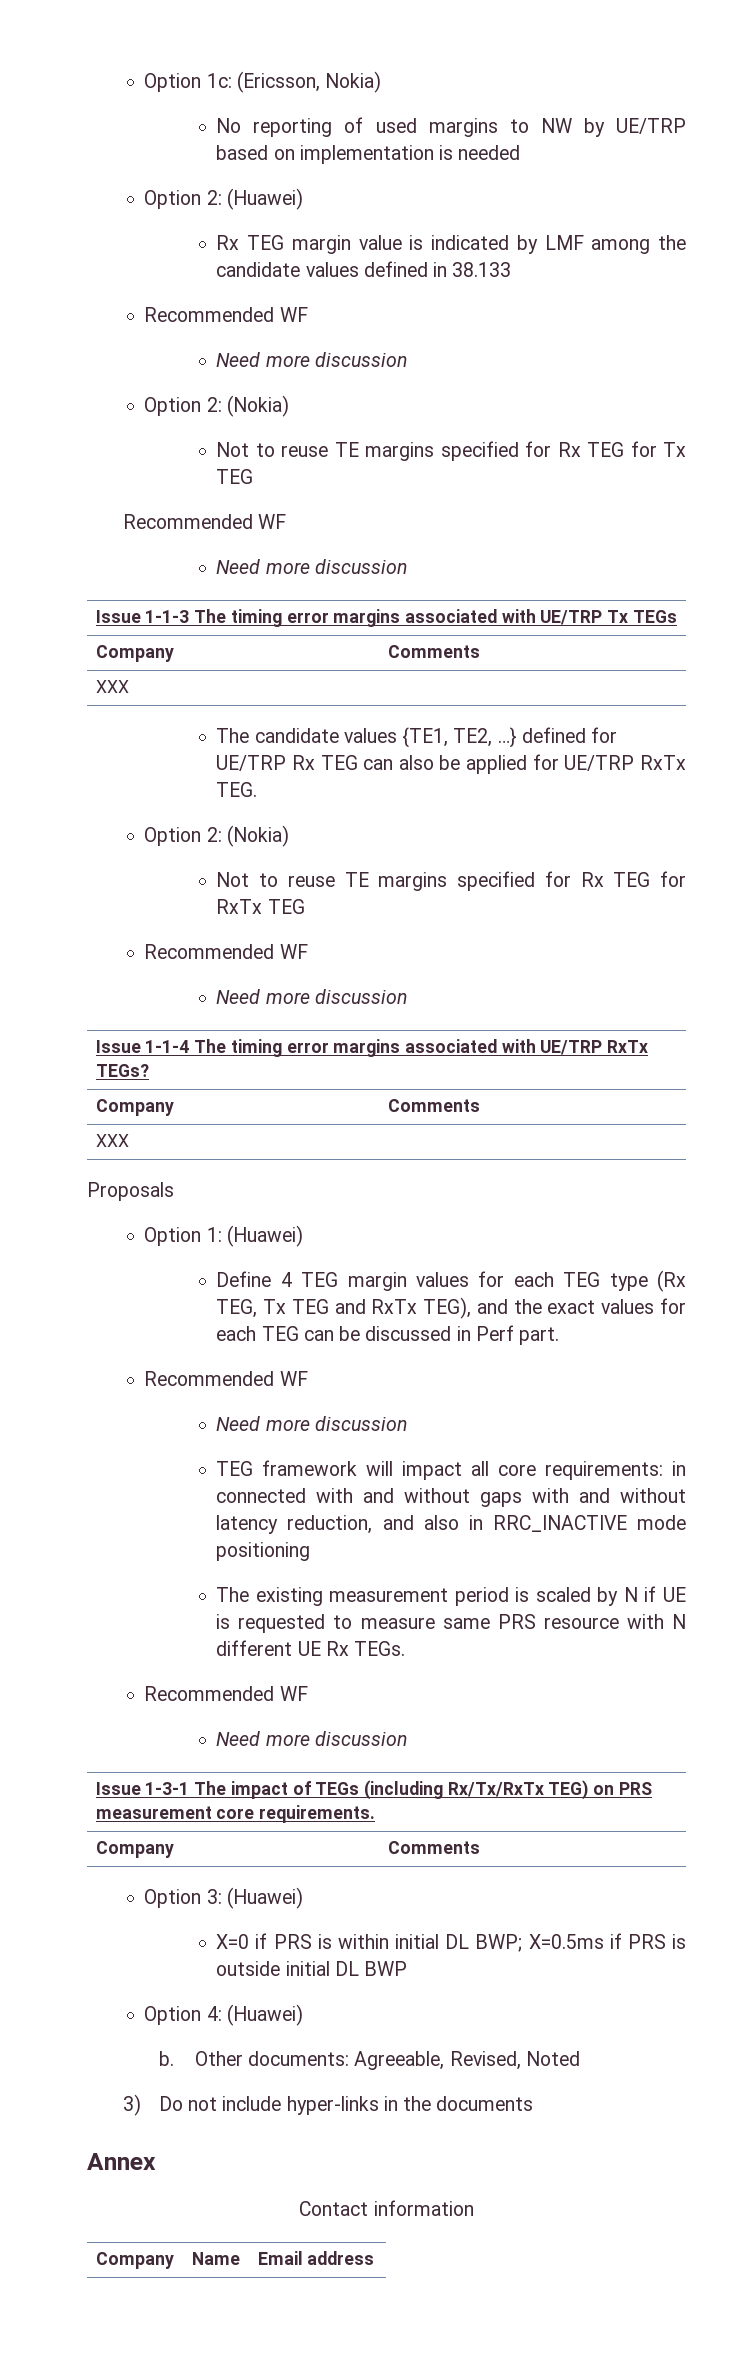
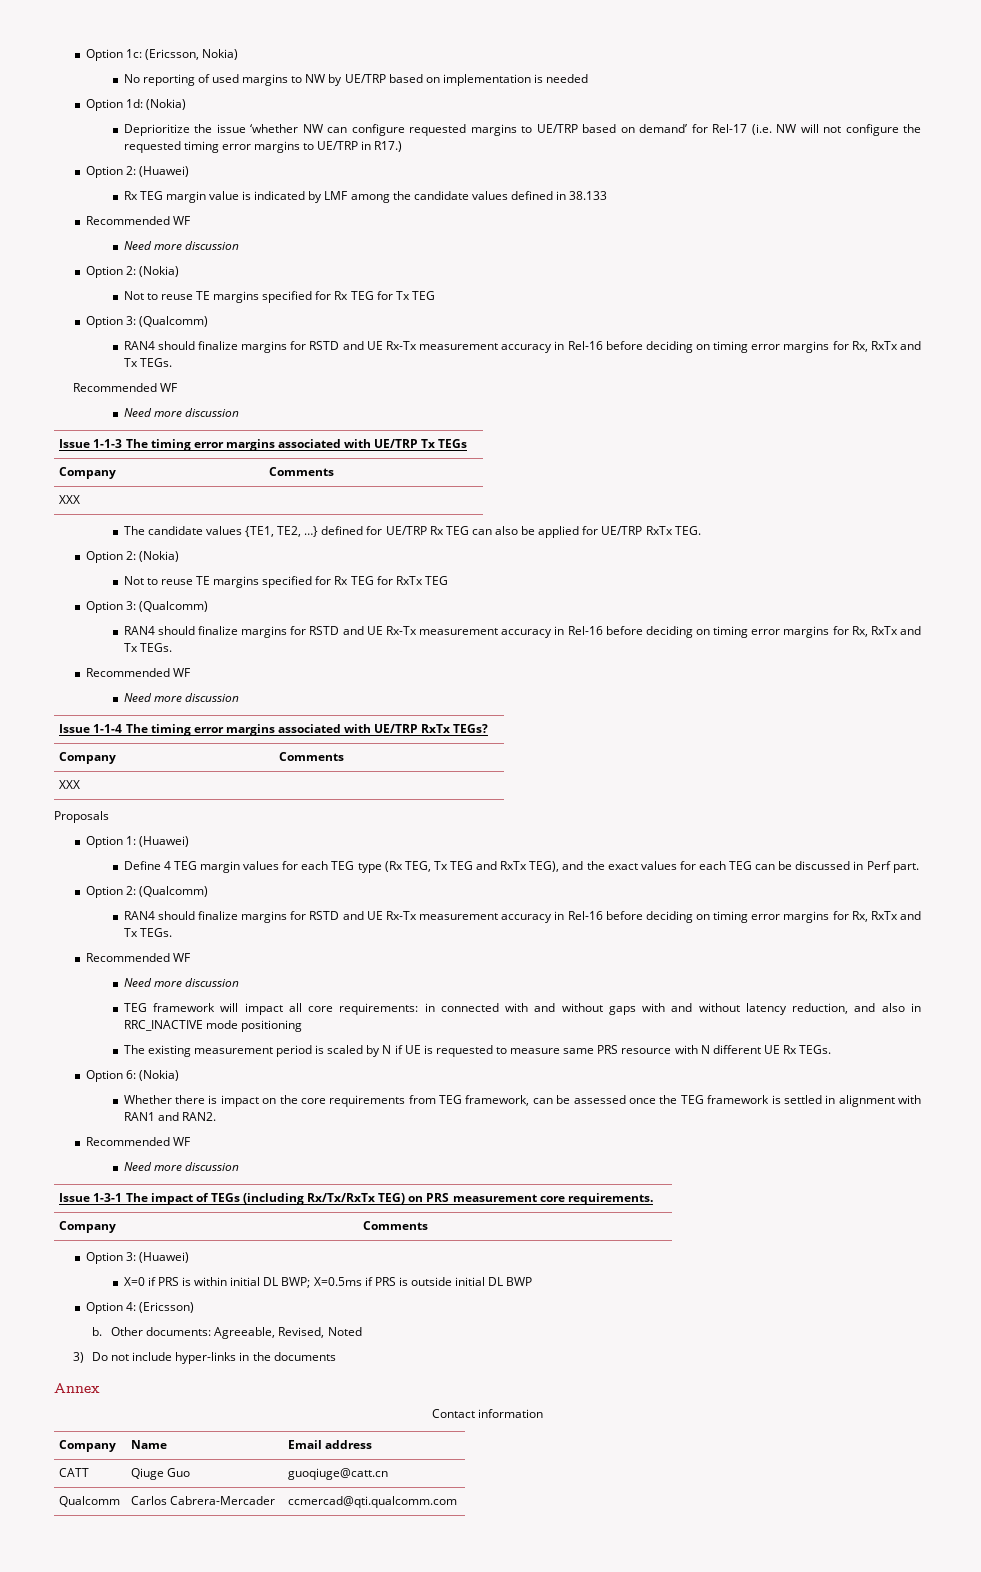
+ Option 1d: (Nokia)
+ Deprioritize the issue ‘whether NW can configure requested margins to UE/TRP based on demand’ for Rel-17 (i.e. NW will not configure the requested timing error margins to UE/TRP in R17.)
  Not to reuse TE margins specified for Rx TEG for Tx TEG
+ Option 3: (Qualcomm)
+ RAN4 should finalize margins for RSTD and UE Rx-Tx measurement accuracy in Rel-16 before deciding on timing error margins for Rx, RxTx and Tx TEGs.
  Not to reuse TE margins specified for Rx TEG for RxTx TEG
+ Option 3: (Qualcomm)
+ RAN4 should finalize margins for RSTD and UE Rx-Tx measurement accuracy in Rel-16 before deciding on timing error margins for Rx, RxTx and Tx TEGs.
+ Option 2: (Qualcomm)
+ RAN4 should finalize margins for RSTD and UE Rx-Tx measurement accuracy in Rel-16 before deciding on timing error margins for Rx, RxTx and Tx TEGs.
+ Option 6: (Nokia)
+ Whether there is impact on the core requirements from TEG framework, can be assessed once the TEG framework is settled in alignment with RAN1 and RAN2.
- Option 4: (Huawei)
+ Option 4: (Ericsson)
+ CATT | Qiuge Guo | guoqiuge@catt.cn
+ Qualcomm | Carlos Cabrera-Mercader | ccmercad@qti.qualcomm.com

